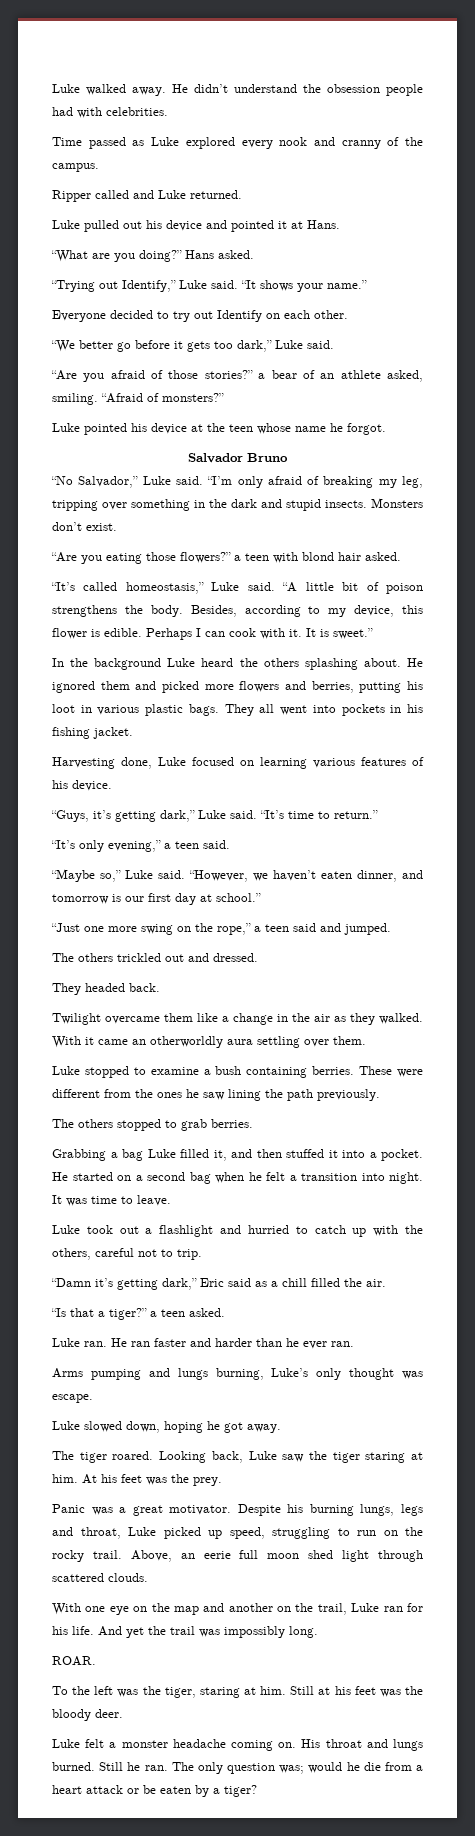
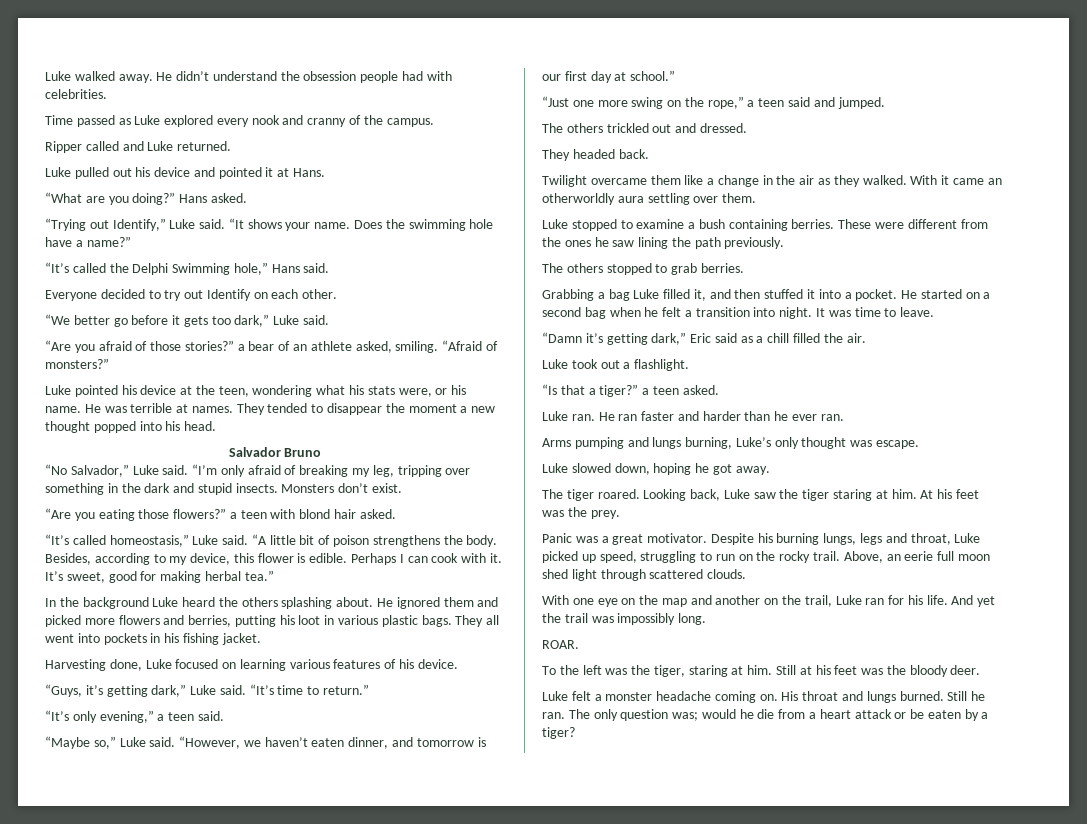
- “It shows your name.”
+ “It shows your name. Does the swimming hole have a name?”
+ “It’s called the Delphi Swimming hole,” Hans said.
- Luke pointed his device at the teen whose name he forgot.
+ Luke pointed his device at the teen, wondering what his stats were, or his name. He was terrible at names. They tended to disappear the moment a new thought popped into his head.
- It is sweet.”
+ It’s sweet, good for making herbal tea.”
- Luke took out a flashlight and hurried to catch up with the others, careful not to trip.
+ Luke took out a flashlight.

